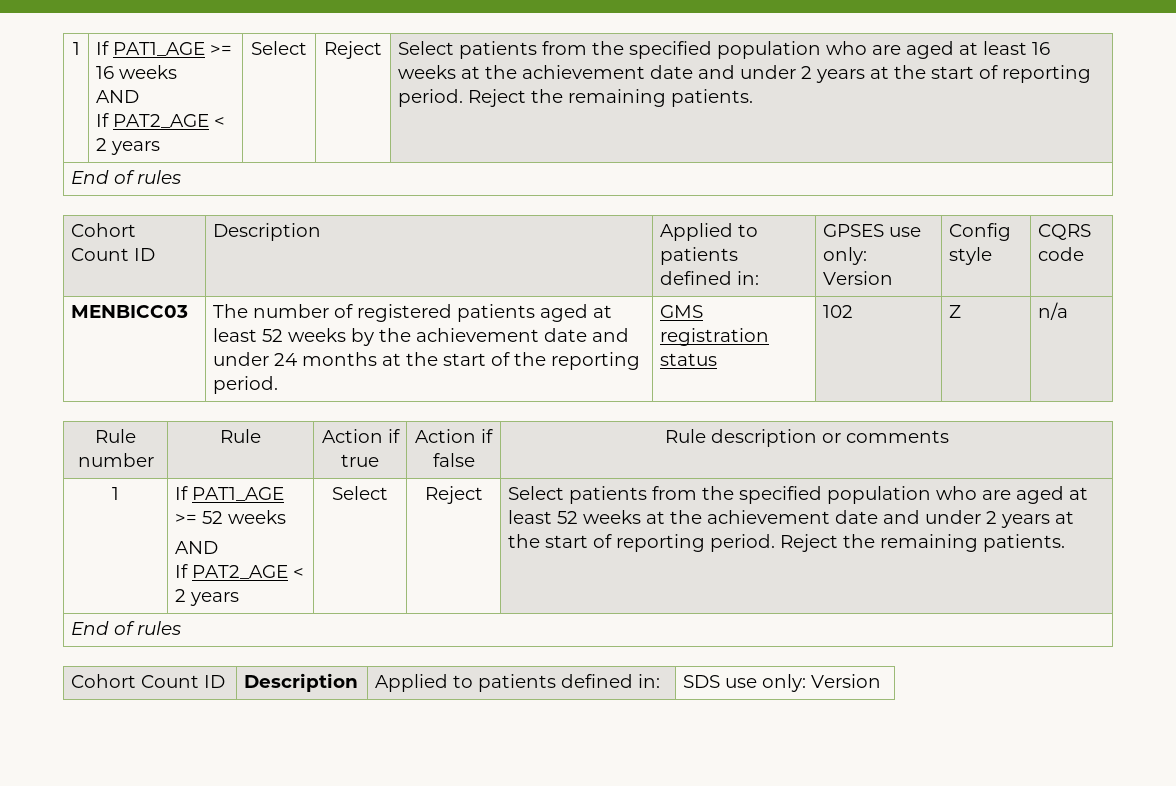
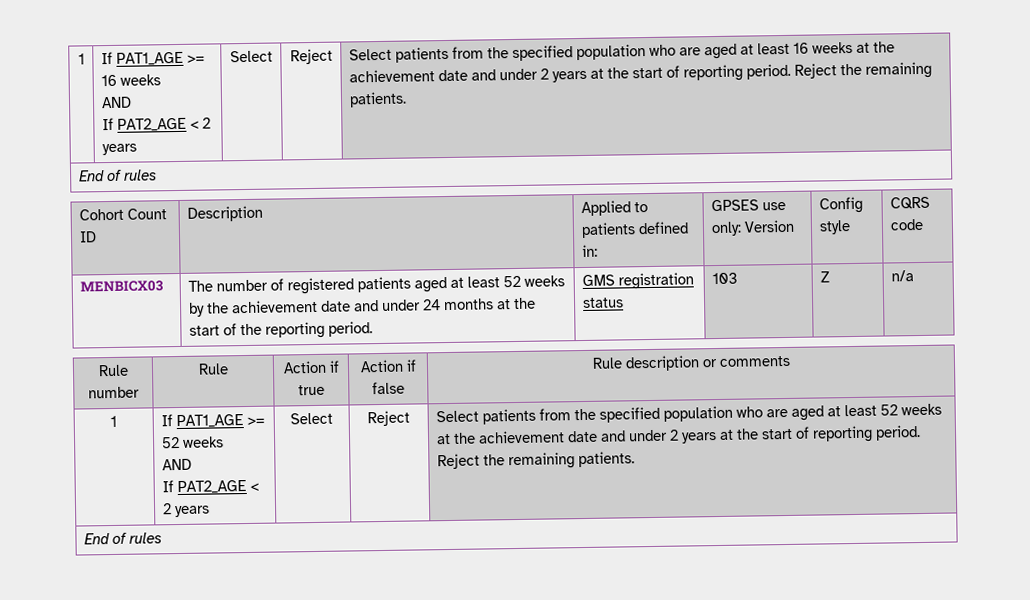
- MENBICC03 | The number of registered patients aged at least 52 weeks by the achievement date and under 24 months at the start of the reporting period. | GMS registration status | 102 | Z | n/a
+ MENBICX03 | The number of registered patients aged at least 52 weeks by the achievement date and under 24 months at the start of the reporting period. | GMS registration status | 103 | Z | n/a
- Cohort Count ID | Description | Applied to patients defined in: | SDS use only: Version

